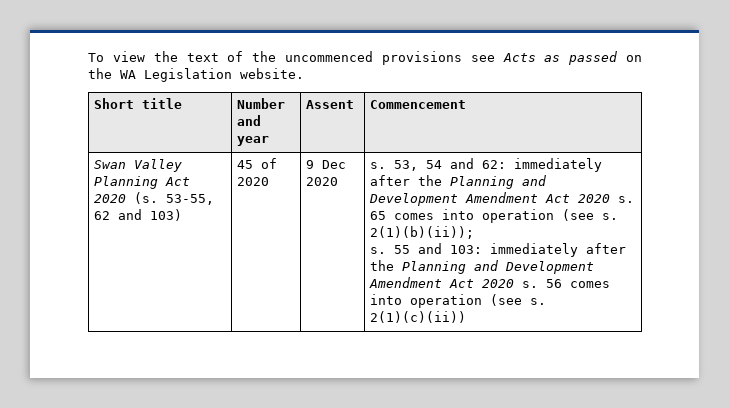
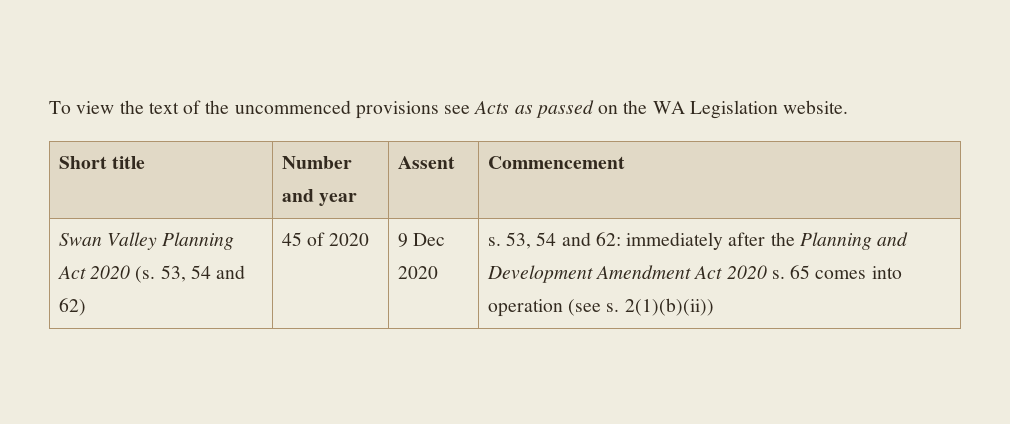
- 53-55, 62 and 103)
+ 53, 54 and 62)
- 2(1)(b)(ii));
- s. 55 and 103: immediately after the Planning and Development Amendment Act 2020 s. 56 comes into operation (see s. 2(1)(c)(ii))
+ 2(1)(b)(ii))

